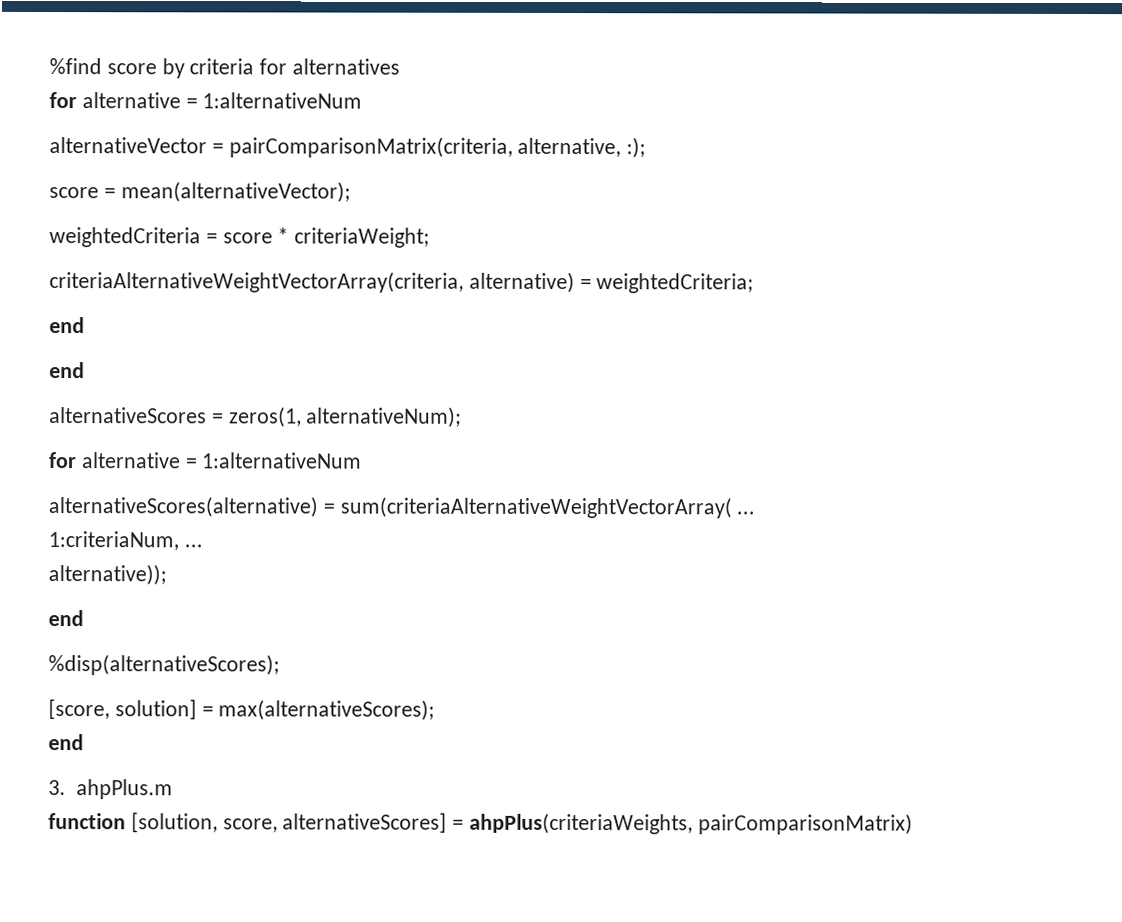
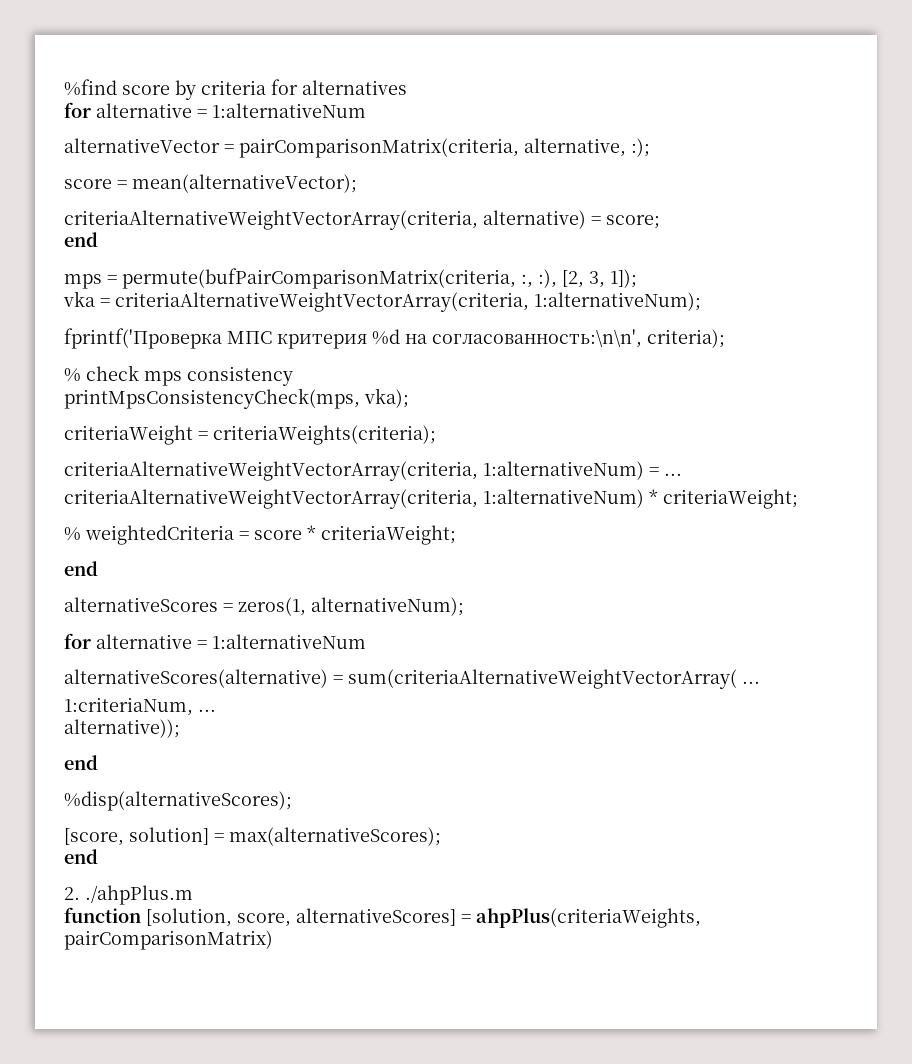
- weightedCriteria = score * criteriaWeight;
+ criteriaAlternativeWeightVectorArray(criteria, alternative) = score;
+ end
+ mps = permute(bufPairComparisonMatrix(criteria, :, :), [2, 3, 1]);
+ vka = criteriaAlternativeWeightVectorArray(criteria, 1:alternativeNum);
+ fprintf('Проверка МПС критерия %d на согласованность:\n\n', criteria);
+ % check mps consistency
+ printMpsConsistencyCheck(mps, vka);
+ criteriaWeight = criteriaWeights(criteria);
+ criteriaAlternativeWeightVectorArray(criteria, 1:alternativeNum) = ...
+ criteriaAlternativeWeightVectorArray(criteria, 1:alternativeNum) * criteriaWeight;
+ % weightedCriteria = score * criteriaWeight;
- criteriaAlternativeWeightVectorArray(criteria, alternative) = weightedCriteria;
- end
- 3. ahpPlus.m
+ 2. ./ahpPlus.m

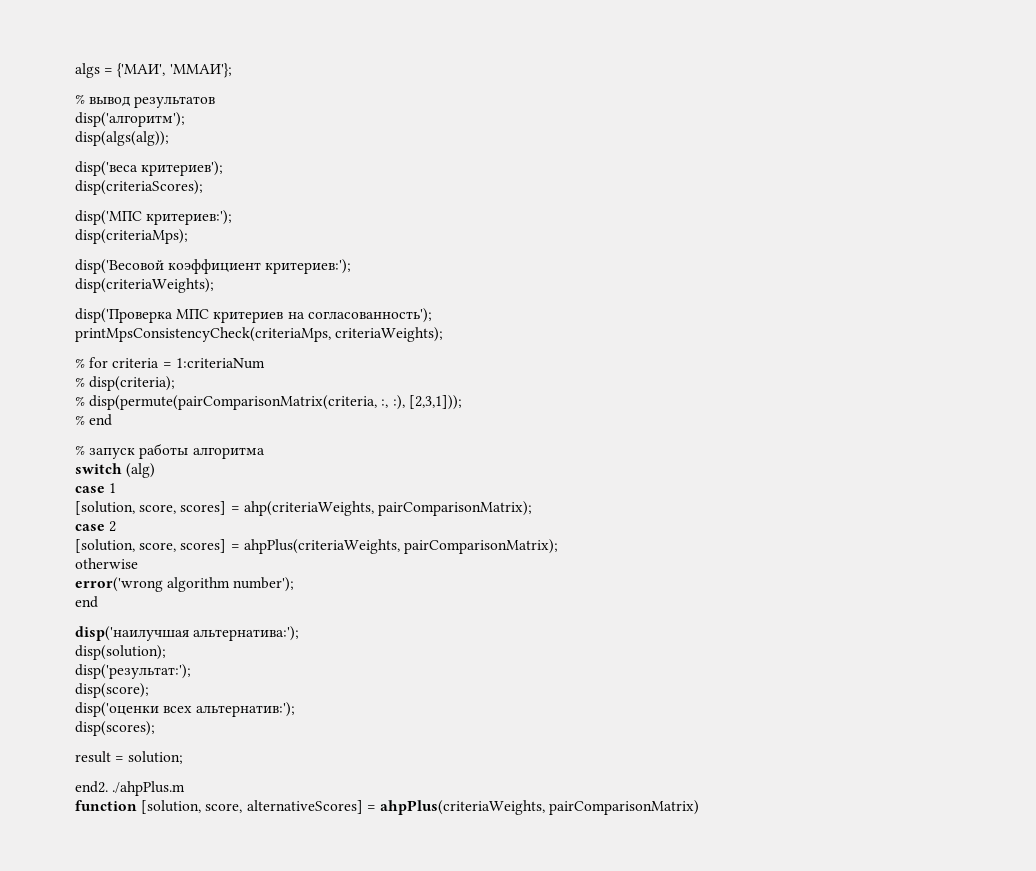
- %find score by criteria for alternatives
- for alternative = 1:alternativeNum
- alternativeVector = pairComparisonMatrix(criteria, alternative, :);
- score = mean(alternativeVector);
- criteriaAlternativeWeightVectorArray(criteria, alternative) = score;
+ algs = {'МАИ', 'ММАИ'};
+ % вывод результатов
+ disp('алгоритм');
+ disp(algs(alg));
+ disp('веса критериев');
+ disp(criteriaScores);
+ disp('МПС критериев:');
+ disp(criteriaMps);
+ disp('Весовой коэффициент критериев:');
+ disp(criteriaWeights);
+ disp('Проверка МПС критериев на согласованность');
+ printMpsConsistencyCheck(criteriaMps, criteriaWeights);
+ % for criteria = 1:criteriaNum
+ % disp(criteria);
+ % disp(permute(pairComparisonMatrix(criteria, :, :), [2,3,1]));
+ % end
+ % запуск работы алгоритма
+ switch (alg)
+ case 1
+ [solution, score, scores] = ahp(criteriaWeights, pairComparisonMatrix);
+ case 2
+ [solution, score, scores] = ahpPlus(criteriaWeights, pairComparisonMatrix);
+ otherwise
+ error('wrong algorithm number');
  end
- mps = permute(bufPairComparisonMatrix(criteria, :, :), [2, 3, 1]);
- vka = criteriaAlternativeWeightVectorArray(criteria, 1:alternativeNum);
- fprintf('Проверка МПС критерия %d на согласованность:\n\n', criteria);
- % check mps consistency
- printMpsConsistencyCheck(mps, vka);
- criteriaWeight = criteriaWeights(criteria);
- criteriaAlternativeWeightVectorArray(criteria, 1:alternativeNum) = ...
- criteriaAlternativeWeightVectorArray(criteria, 1:alternativeNum) * criteriaWeight;
- % weightedCriteria = score * criteriaWeight;
- end
- alternativeScores = zeros(1, alternativeNum);
- for alternative = 1:alternativeNum
- alternativeScores(alternative) = sum(criteriaAlternativeWeightVectorArray( ...
- 1:criteriaNum, ...
- alternative));
- end
- %disp(alternativeScores);
- [score, solution] = max(alternativeScores);
- end
- 2. ./ahpPlus.m
+ disp('наилучшая альтернатива:');
+ disp(solution);
+ disp('результат:');
+ disp(score);
+ disp('оценки всех альтернатив:');
+ disp(scores);
+ result = solution;
+ end2. ./ahpPlus.m

